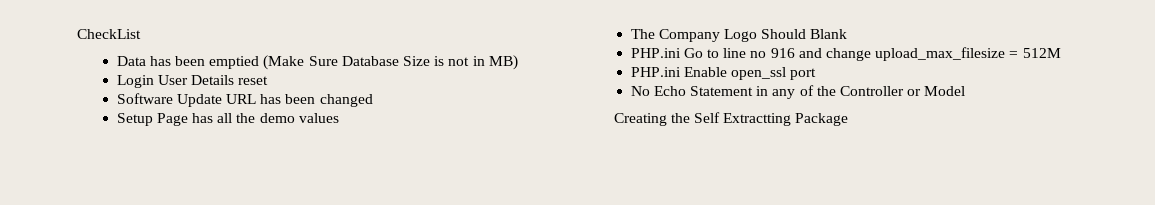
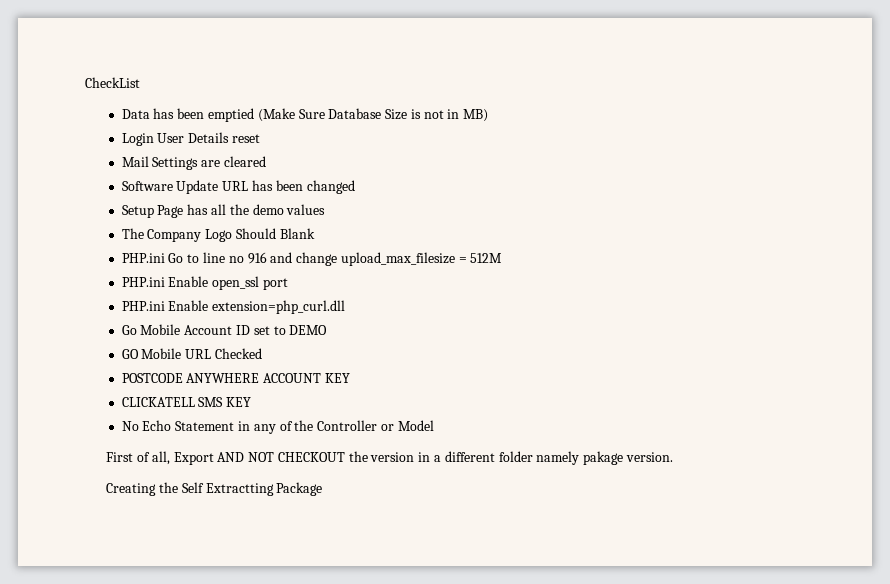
+ Mail Settings are cleared
+ PHP.ini Enable extension=php_curl.dll
+ Go Mobile Account ID set to DEMO
+ GO Mobile URL Checked
+ POSTCODE ANYWHERE ACCOUNT KEY
+ CLICKATELL SMS KEY
+ First of all, Export AND NOT CHECKOUT the version in a different folder namely pakage version.

